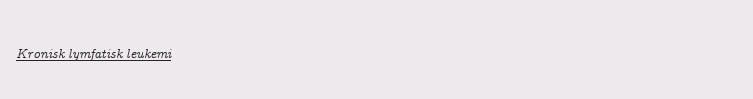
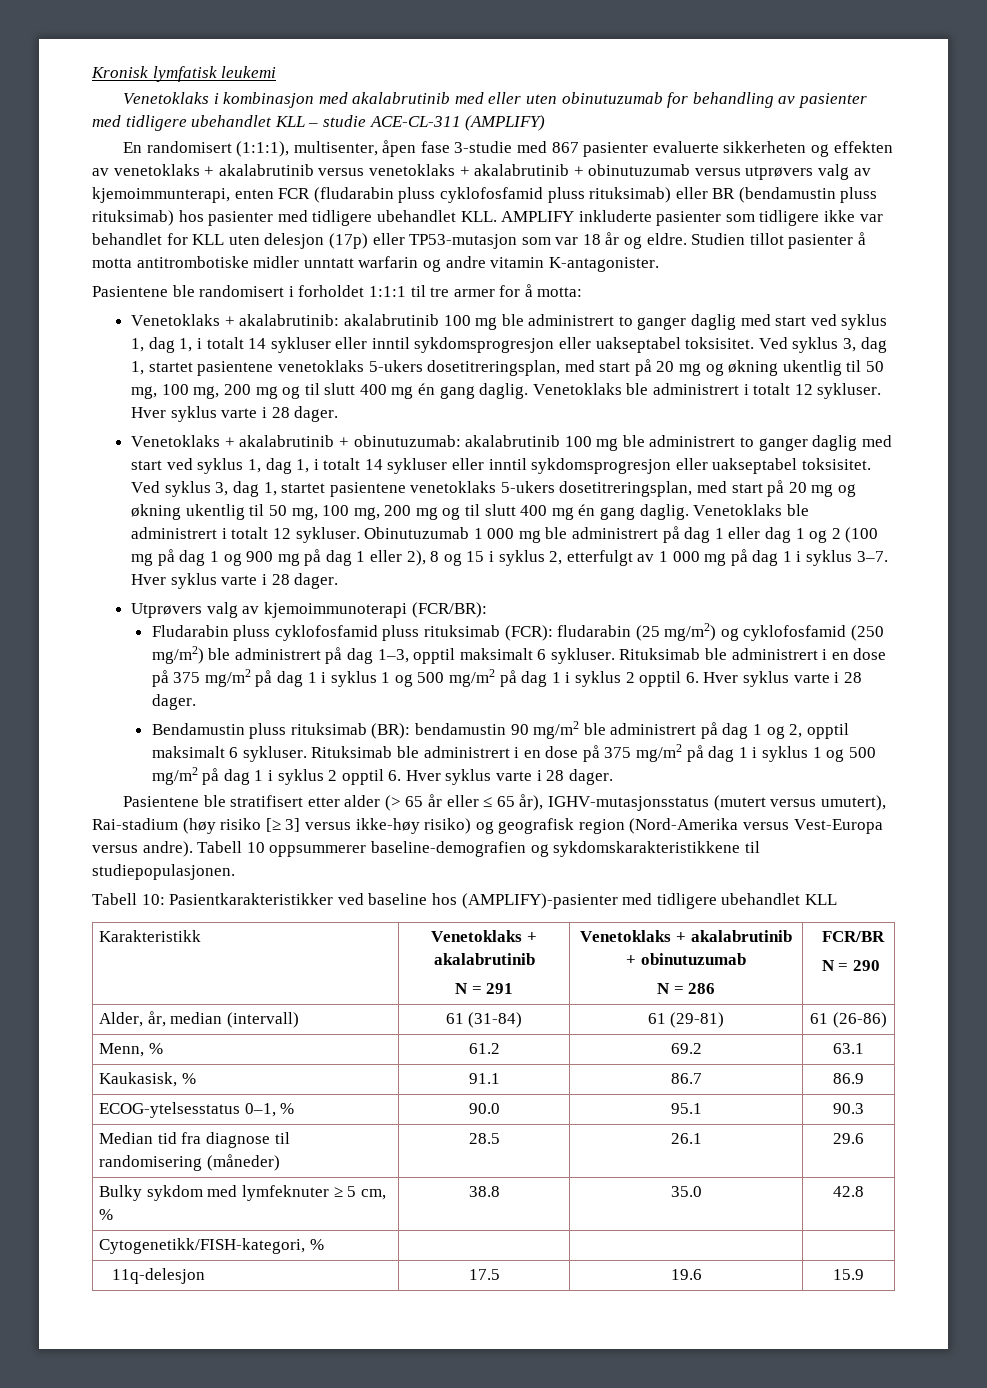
+ Venetoklaks i kombinasjon med akalabrutinib med eller uten obinutuzumab for behandling av pasienter med tidligere ubehandlet KLL – studie ACE-CL-311 (AMPLIFY)
+ En randomisert (1:1:1), multisenter, åpen fase 3-studie med 867 pasienter evaluerte sikkerheten og effekten av venetoklaks + akalabrutinib versus venetoklaks + akalabrutinib + obinutuzumab versus utprøvers valg av kjemoimmunterapi, enten FCR (fludarabin pluss cyklofosfamid pluss rituksimab) eller BR (bendamustin pluss rituksimab) hos pasienter med tidligere ubehandlet KLL. AMPLIFY inkluderte pasienter som tidligere ikke var behandlet for KLL uten delesjon (17p) eller TP53-mutasjon som var 18 år og eldre. Studien tillot pasienter å motta antitrombotiske midler unntatt warfarin og andre vitamin K-antagonister.
+ Pasientene ble randomisert i forholdet 1:1:1 til tre armer for å motta:
+ Venetoklaks + akalabrutinib: akalabrutinib 100 mg ble administrert to ganger daglig med start ved syklus 1, dag 1, i totalt 14 sykluser eller inntil sykdomsprogresjon eller uakseptabel toksisitet. Ved syklus 3, dag 1, startet pasientene venetoklaks 5-ukers dosetitreringsplan, med start på 20 mg og økning ukentlig til 50 mg, 100 mg, 200 mg og til slutt 400 mg én gang daglig. Venetoklaks ble administrert i totalt 12 sykluser. Hver syklus varte i 28 dager.
+ Venetoklaks + akalabrutinib + obinutuzumab: akalabrutinib 100 mg ble administrert to ganger daglig med start ved syklus 1, dag 1, i totalt 14 sykluser eller inntil sykdomsprogresjon eller uakseptabel toksisitet. Ved syklus 3, dag 1, startet pasientene venetoklaks 5-ukers dosetitreringsplan, med start på 20 mg og økning ukentlig til 50 mg, 100 mg, 200 mg og til slutt 400 mg én gang daglig. Venetoklaks ble administrert i totalt 12 sykluser. Obinutuzumab 1 000 mg ble administrert på dag 1 eller dag 1 og 2 (100 mg på dag 1 og 900 mg på dag 1 eller 2), 8 og 15 i syklus 2, etterfulgt av 1 000 mg på dag 1 i syklus 3–7. Hver syklus varte i 28 dager.
+ Utprøvers valg av kjemoimmunoterapi (FCR/BR):
+ Fludarabin pluss cyklofosfamid pluss rituksimab (FCR): fludarabin (25 mg/m2) og cyklofosfamid (250 mg/m2) ble administrert på dag 1–3, opptil maksimalt 6 sykluser. Rituksimab ble administrert i en dose på 375 mg/m2 på dag 1 i syklus 1 og 500 mg/m2 på dag 1 i syklus 2 opptil 6. Hver syklus varte i 28 dager.
+ Bendamustin pluss rituksimab (BR): bendamustin 90 mg/m2 ble administrert på dag 1 og 2, opptil maksimalt 6 sykluser. Rituksimab ble administrert i en dose på 375 mg/m2 på dag 1 i syklus 1 og 500 mg/m2 på dag 1 i syklus 2 opptil 6. Hver syklus varte i 28 dager.
+ Pasientene ble stratifisert etter alder (> 65 år eller ≤ 65 år), IGHV-mutasjonsstatus (mutert versus umutert), Rai-stadium (høy risiko [≥ 3] versus ikke-høy risiko) og geografisk region (Nord-Amerika versus Vest-Europa versus andre). Tabell 10 oppsummerer baseline-demografien og sykdomskarakteristikkene til studiepopulasjonen.
+ Tabell 10: Pasientkarakteristikker ved baseline hos (AMPLIFY)-pasienter med tidligere ubehandlet KLL
+ Karakteristikk | Venetoklaks + akalabrutinib
+ N = 291 | Venetoklaks + akalabrutinib + obinutuzumab
+ N = 286 | FCR/BR
+ N = 290
+ Alder, år, median (intervall) | 61 (31-84) | 61 (29-81) | 61 (26-86)
+ Menn, % | 61.2 | 69.2 | 63.1
+ Kaukasisk, % | 91.1 | 86.7 | 86.9
+ ECOG-ytelsesstatus 0–1, % | 90.0 | 95.1 | 90.3
+ Median tid fra diagnose til randomisering (måneder) | 28.5 | 26.1 | 29.6
+ Bulky sykdom med lymfeknuter ≥ 5 cm, % | 38.8 | 35.0 | 42.8
+ Cytogenetikk/FISH-kategori, % | | |
+ 11q-delesjon | 17.5 | 19.6 | 15.9

